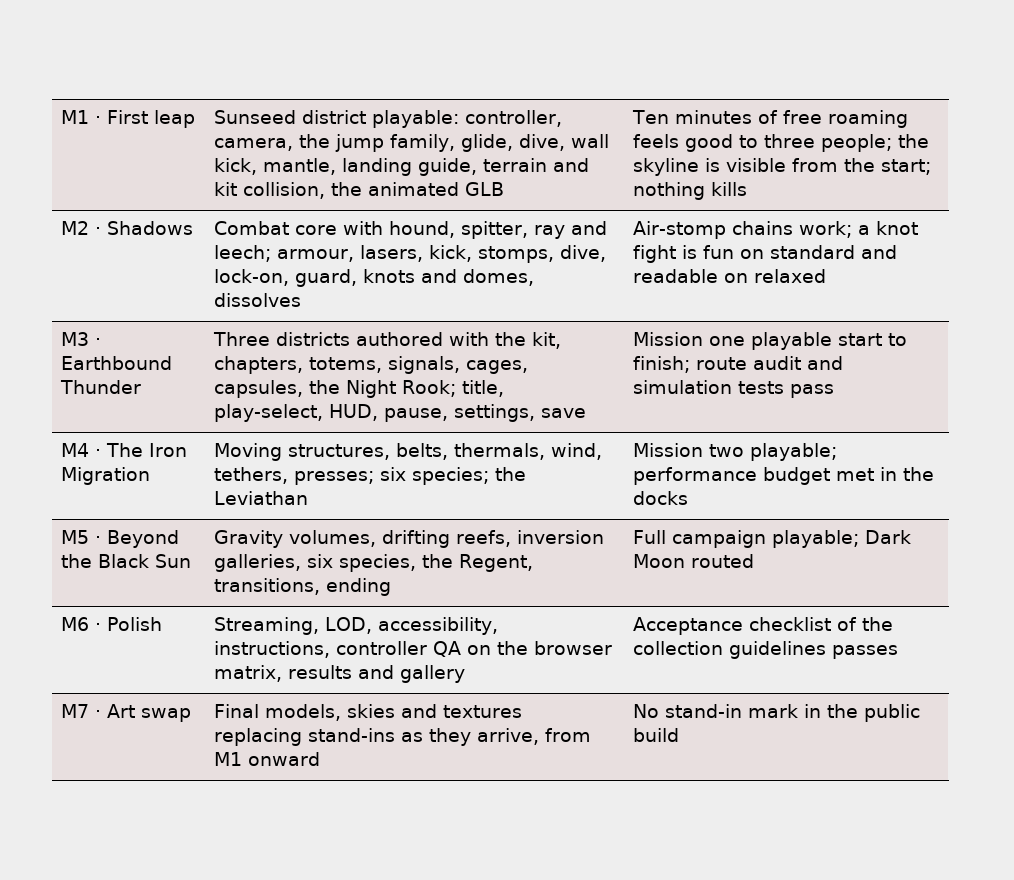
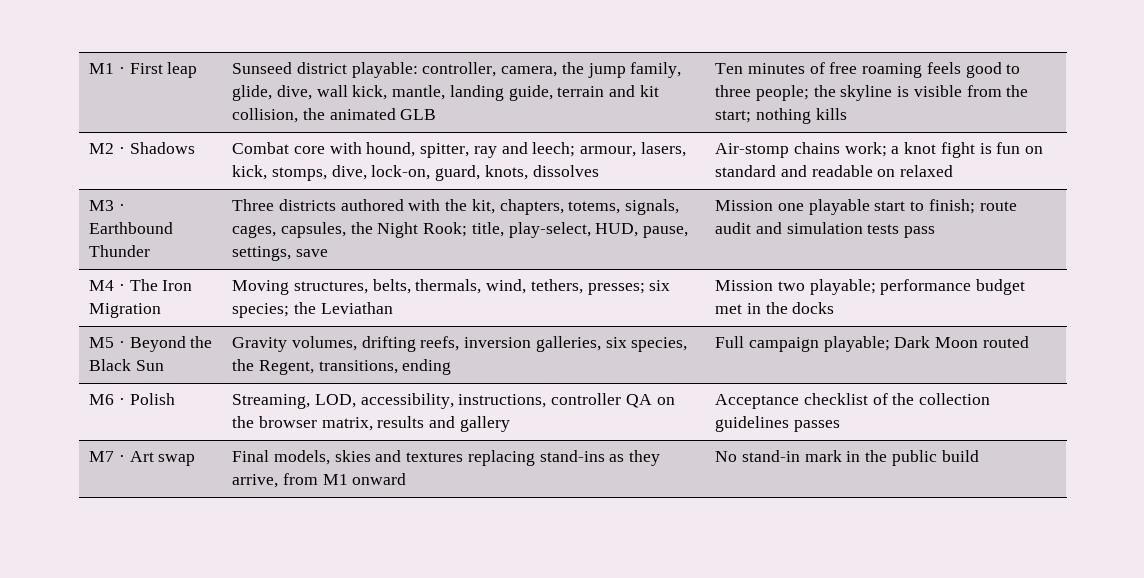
- M2 · Shadows | Combat core with hound, spitter, ray and leech; armour, lasers, kick, stomps, dive, lock-on, guard, knots and domes, dissolves | Air-stomp chains work; a knot fight is fun on standard and readable on relaxed
+ M2 · Shadows | Combat core with hound, spitter, ray and leech; armour, lasers, kick, stomps, dive, lock-on, guard, knots, dissolves | Air-stomp chains work; a knot fight is fun on standard and readable on relaxed

